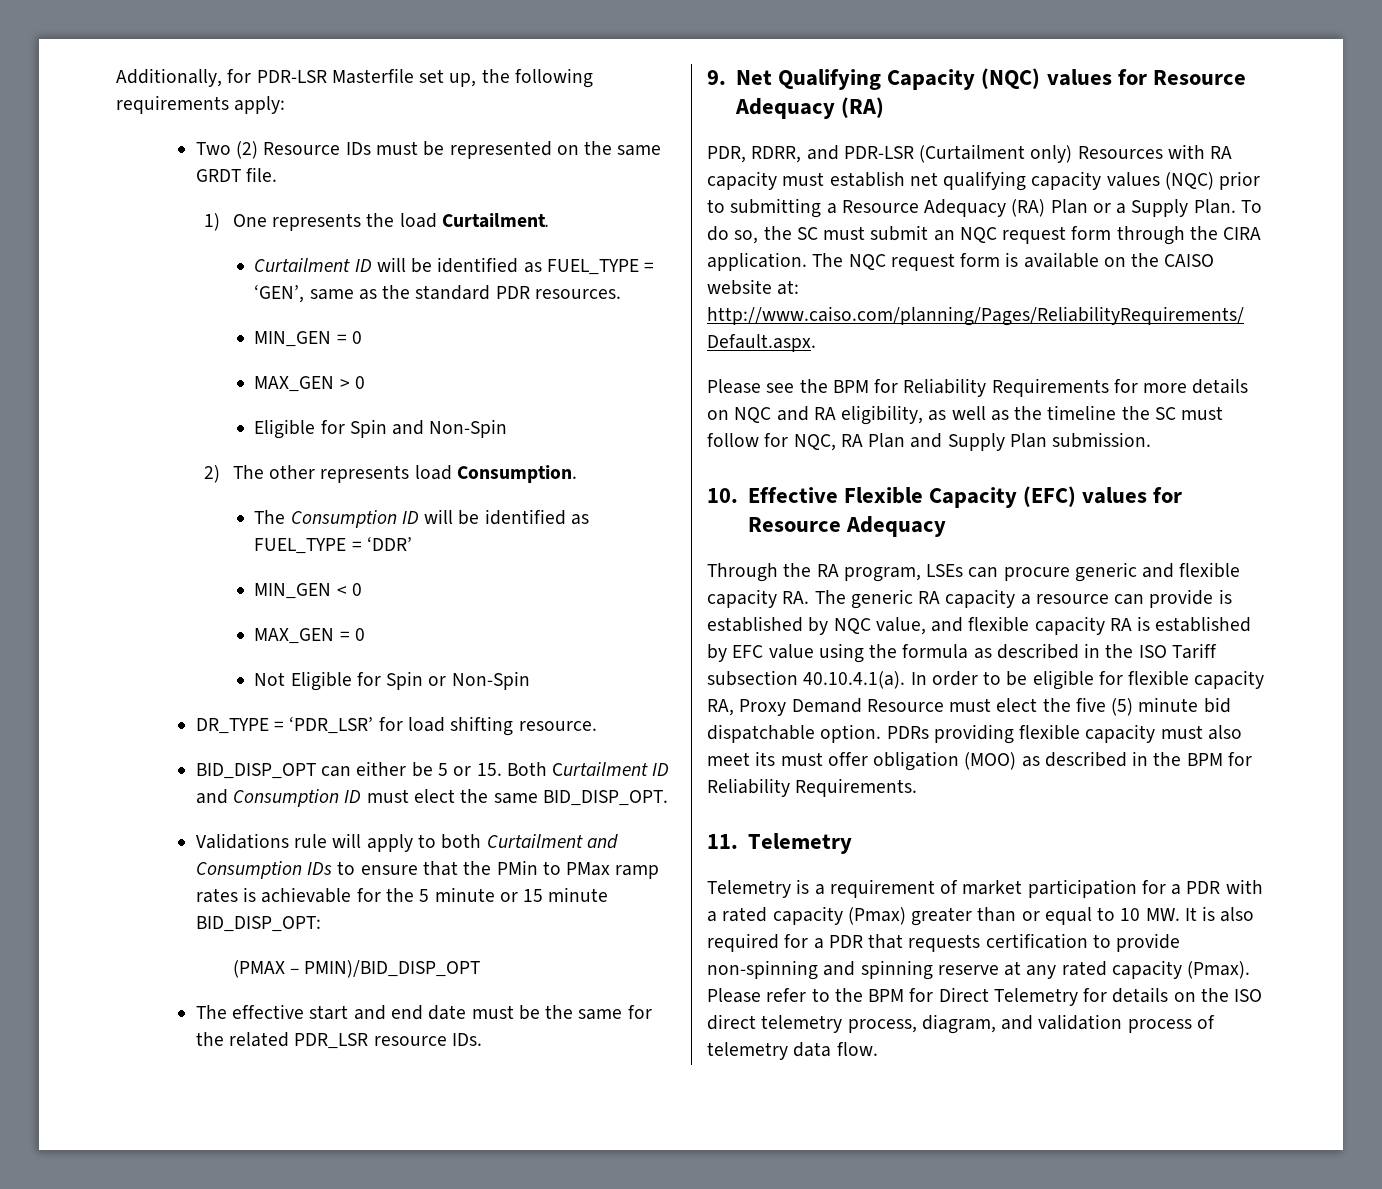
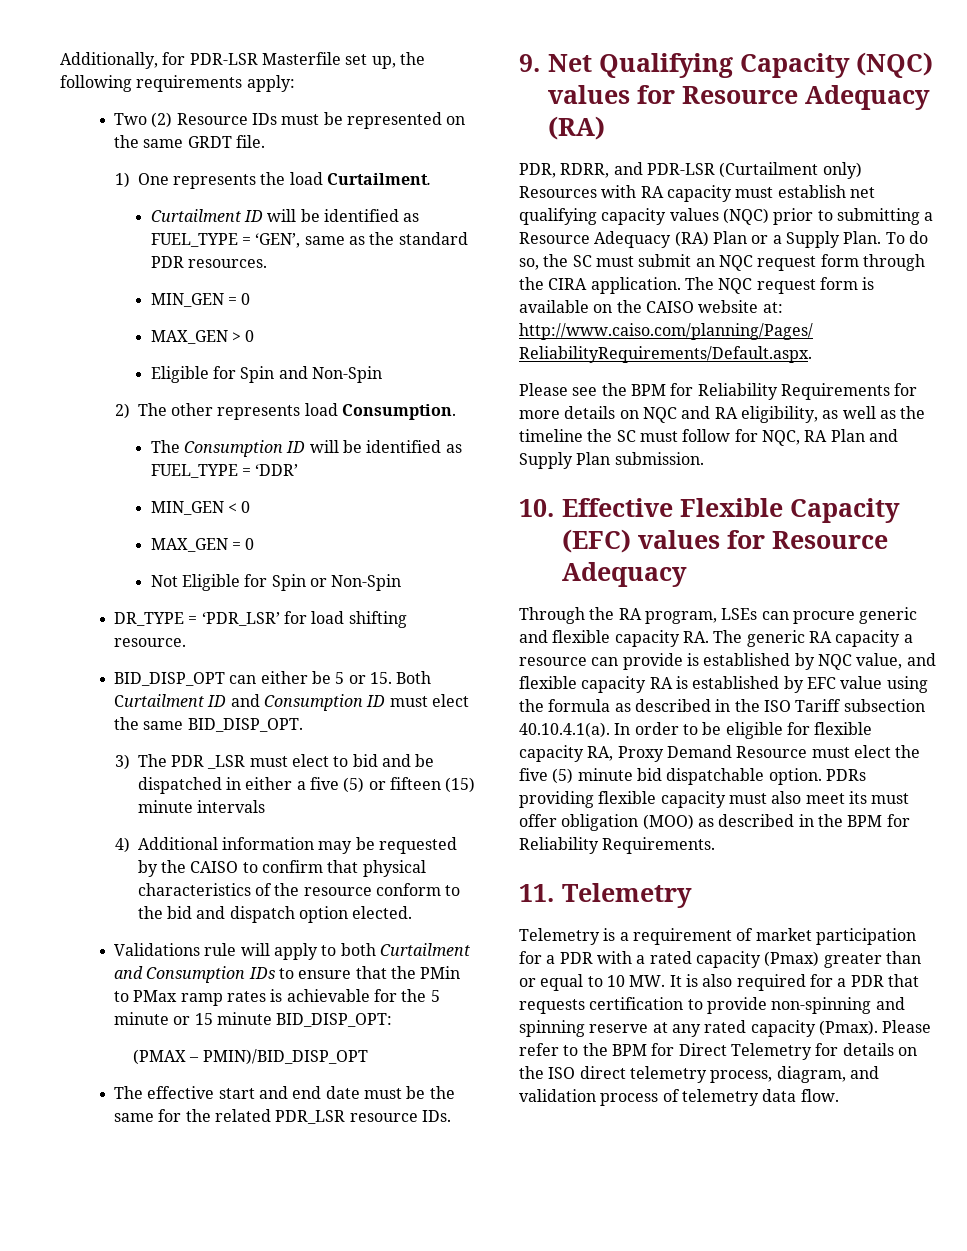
+ 3) The PDR _LSR must elect to bid and be dispatched in either a five (5) or fifteen (15) minute intervals
+ 4) Additional information may be requested by the CAISO to confirm that physical characteristics of the resource conform to the bid and dispatch option elected.

